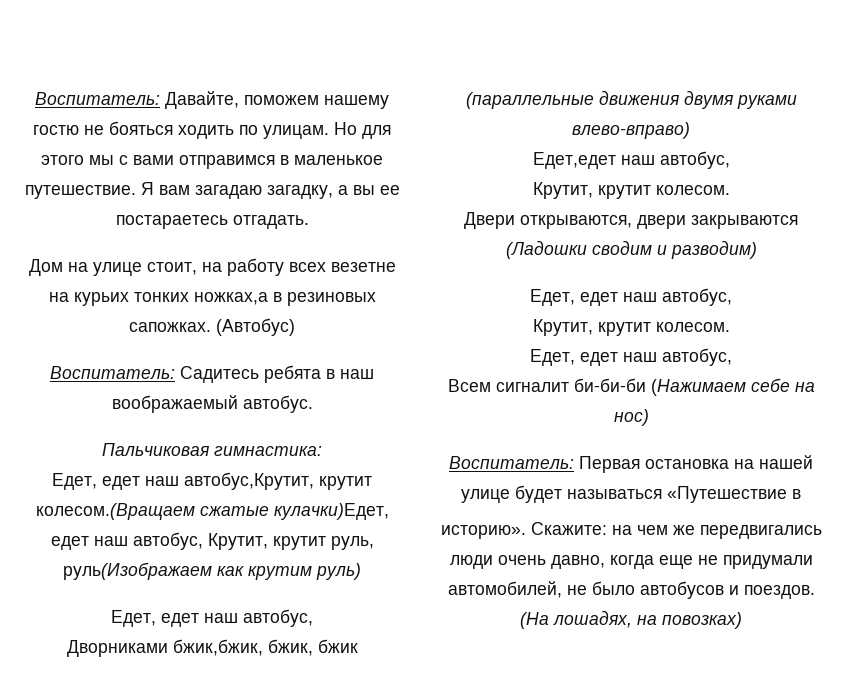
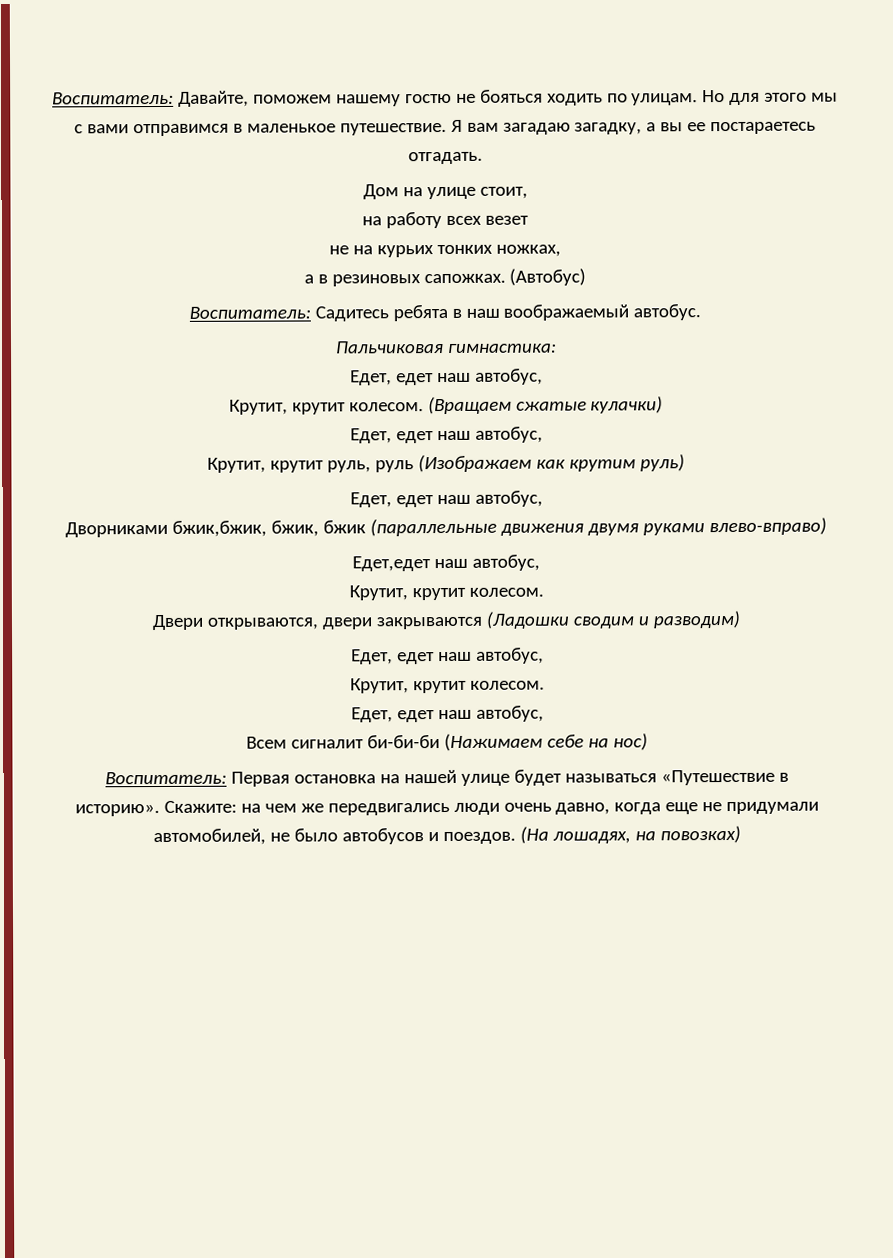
- Дом на улице стоит, на работу всех везетне на курьих тонких ножках,а в резиновых сапожках.
+ Дом на улице стоит,
+ на работу всех везет
+ не на курьих тонких ножках,
+ а в резиновых сапожках.
  Пальчиковая гимнастика:
- Едет, едет наш автобус,Крутит, крутит колесом.(Вращаем сжатые кулачки)Едет, едет наш автобус, Крутит, крутит руль, руль(Изображаем как крутим руль)
+ Едет, едет наш автобус,
+ Крутит, крутит колесом. (Вращаем сжатые кулачки)
+ Едет, едет наш автобус,
+ Крутит, крутит руль, руль (Изображаем как крутим руль)

